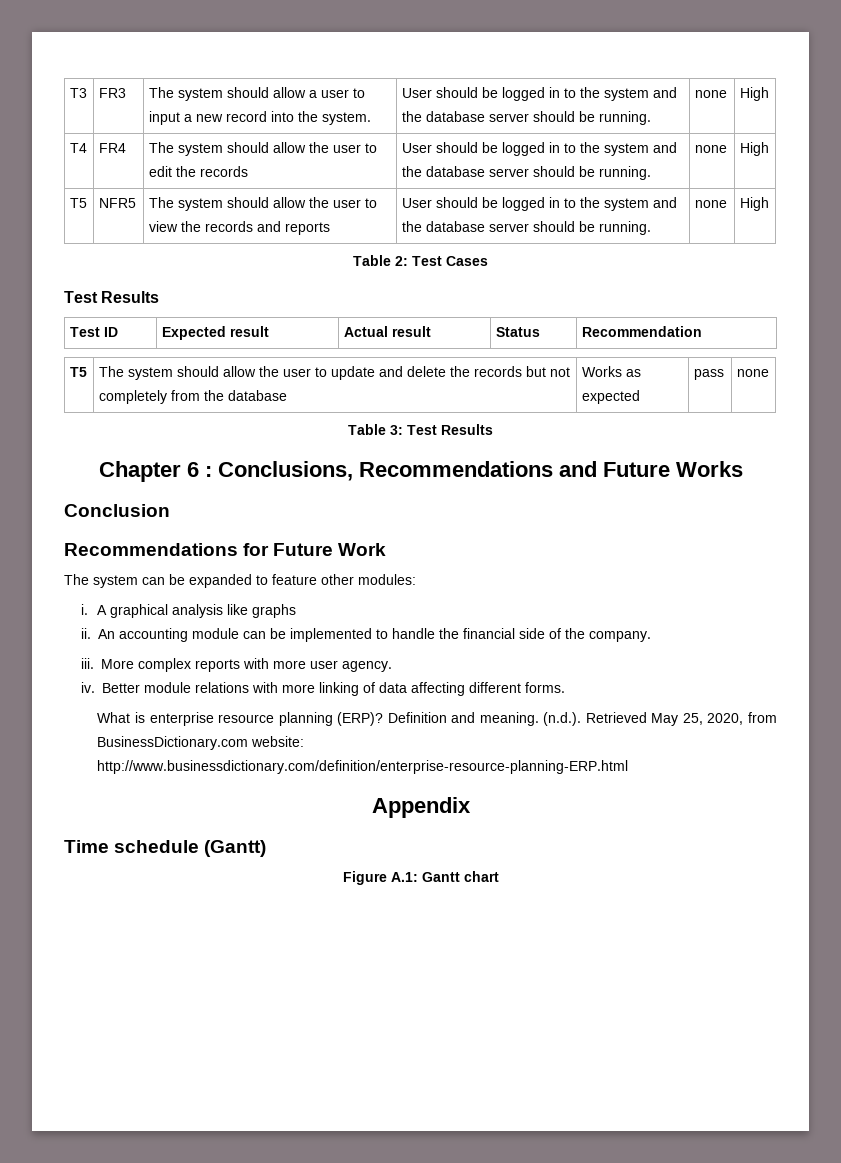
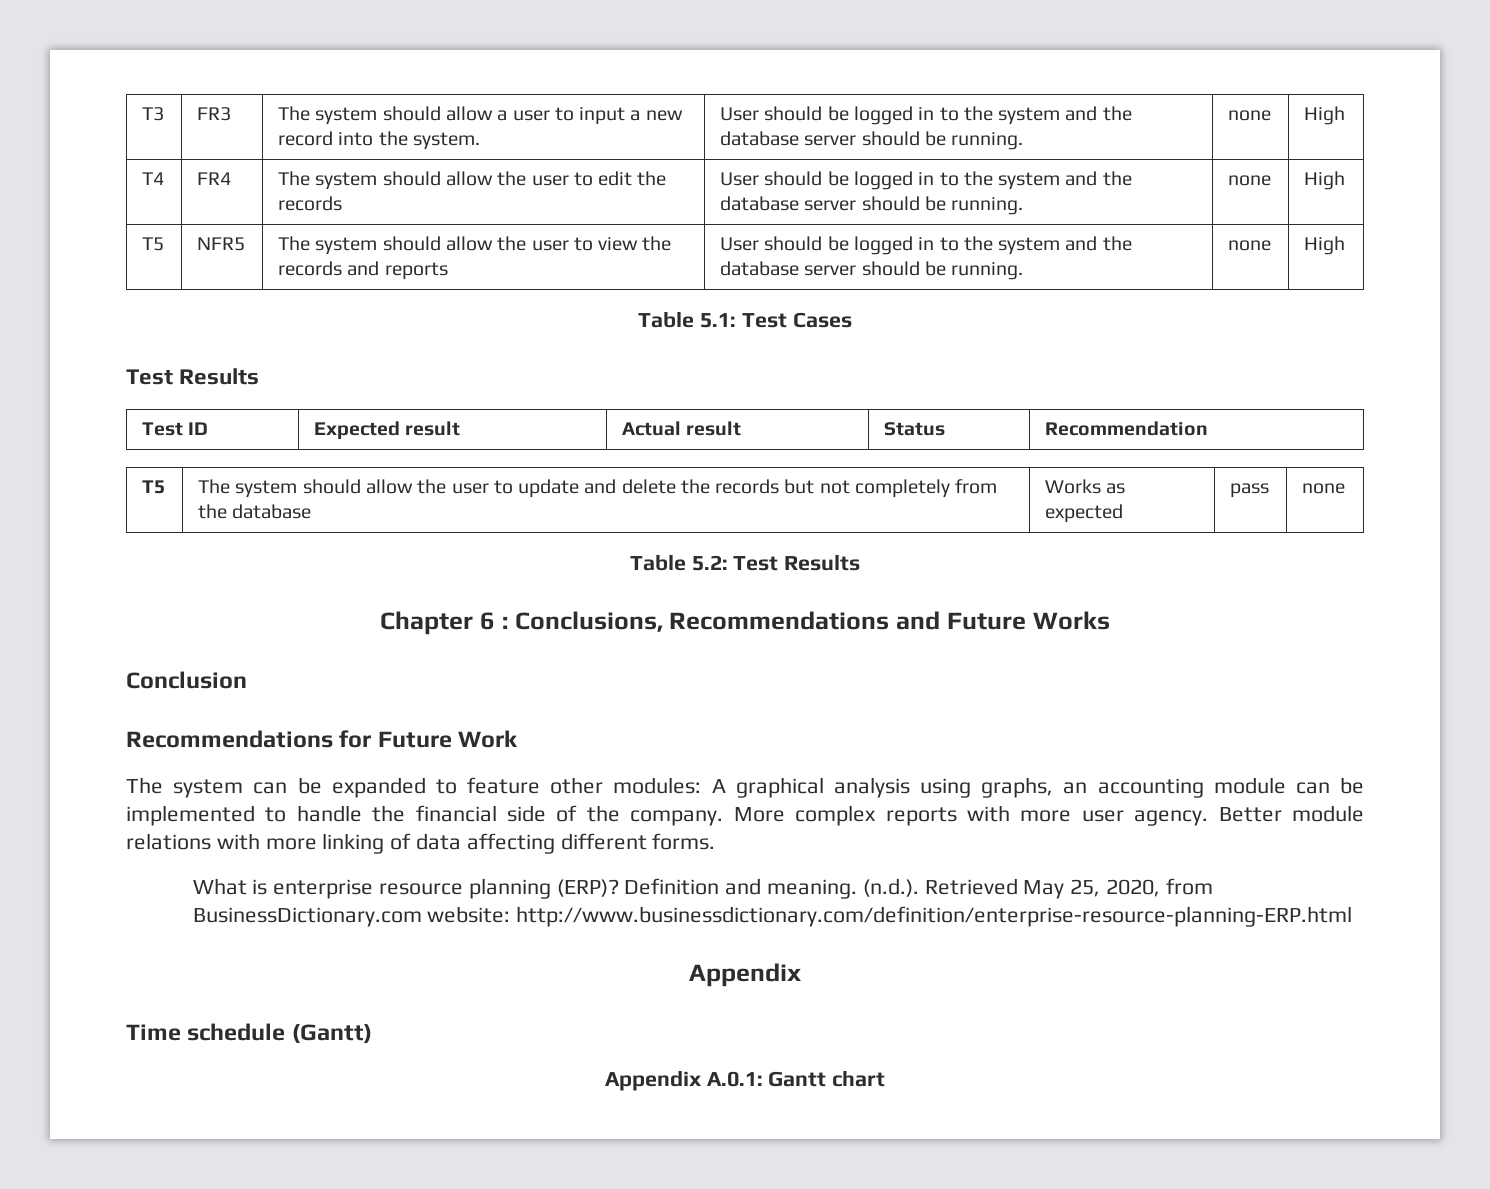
- Table 2: Test Cases
+ Table 5.1: Test Cases
- Table 3: Test Results
+ Table 5.2: Test Results
- The system can be expanded to feature other modules:
- i. A graphical analysis like graphs
- ii. An accounting module can be implemented to handle the financial side of the company.
- iii.
+ The system can be expanded to feature other modules: A graphical analysis using graphs, an accounting module can be implemented to handle the financial side of the company.
- More complex reports with more user agency.
- iv. Better module relations with more linking of data affecting different forms.
+ More complex reports with more user agency. Better module relations with more linking of data affecting different forms.
- Figure A.1: Gantt chart
+ Appendix A.0.1: Gantt chart

